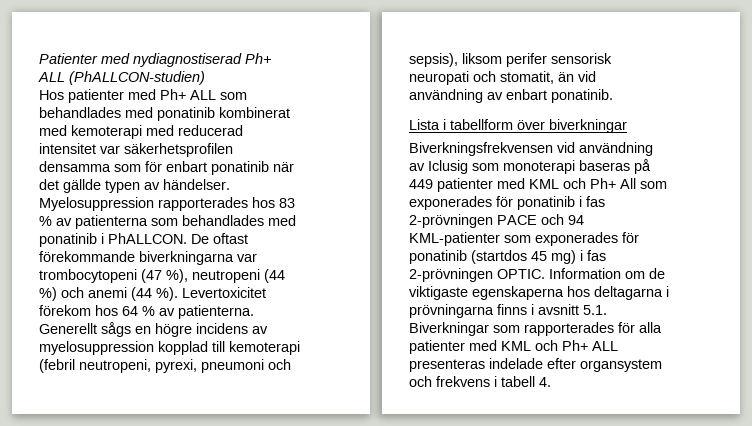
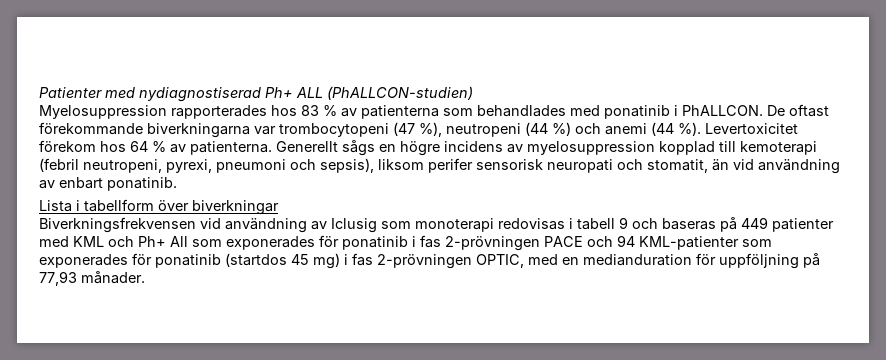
- Hos patienter med Ph+ ALL som behandlades med ponatinib kombinerat med kemoterapi med reducerad intensitet var säkerhetsprofilen densamma som för enbart ponatinib när det gällde typen av händelser.
- Biverkningsfrekvensen vid användning av Iclusig som monoterapi baseras på 449 patienter med KML och Ph+ All som exponerades för ponatinib i fas 2-prövningen PACE och 94 KML-patienter som exponerades för ponatinib (startdos 45 mg) i fas 2-prövningen OPTIC. Information om de viktigaste egenskaperna hos deltagarna i prövningarna finns i avsnitt 5.1. Biverkningar som rapporterades för alla patienter med KML och Ph+ ALL presenteras indelade efter organsystem och frekvens i tabell 4.
+ Biverkningsfrekvensen vid användning av Iclusig som monoterapi redovisas i tabell 9 och baseras på 449 patienter med KML och Ph+ All som exponerades för ponatinib i fas 2-prövningen PACE och 94 KML-patienter som exponerades för ponatinib (startdos 45 mg) i fas 2-prövningen OPTIC, med en medianduration för uppföljning på 77,93 månader.

